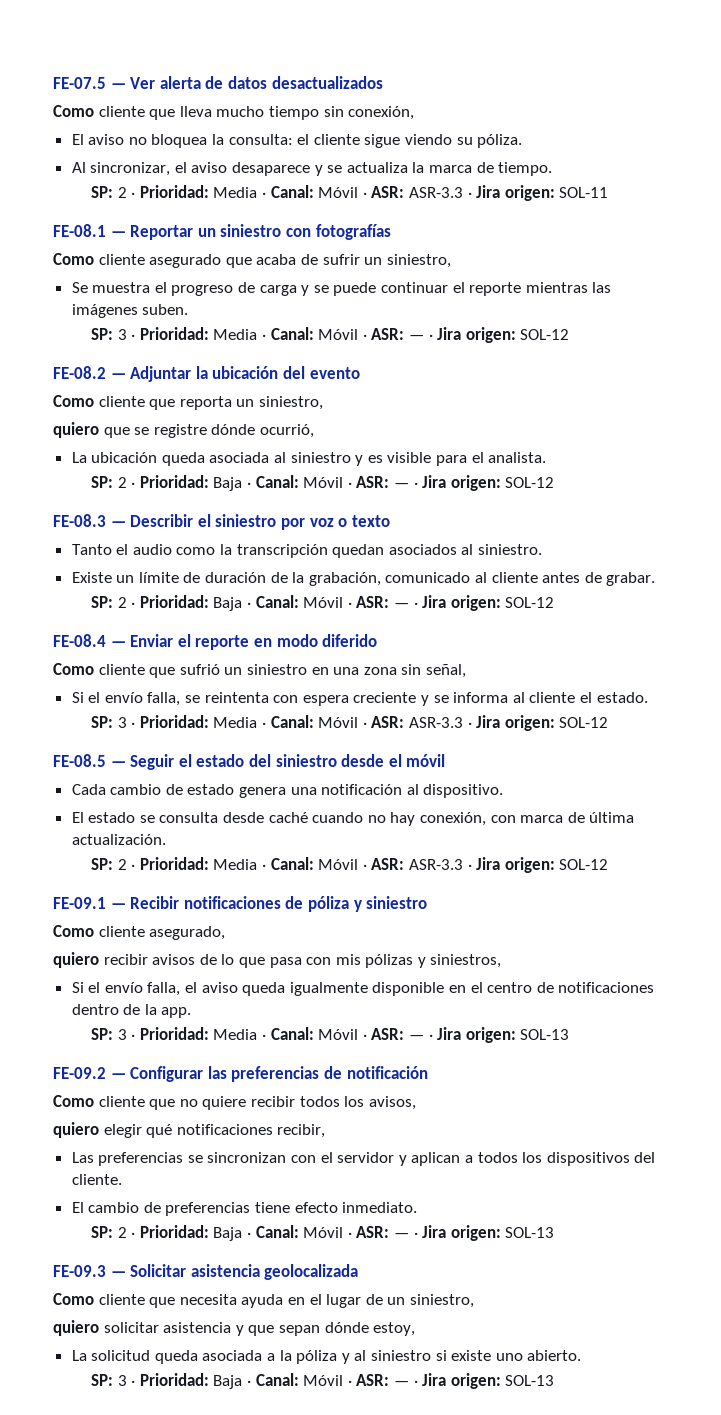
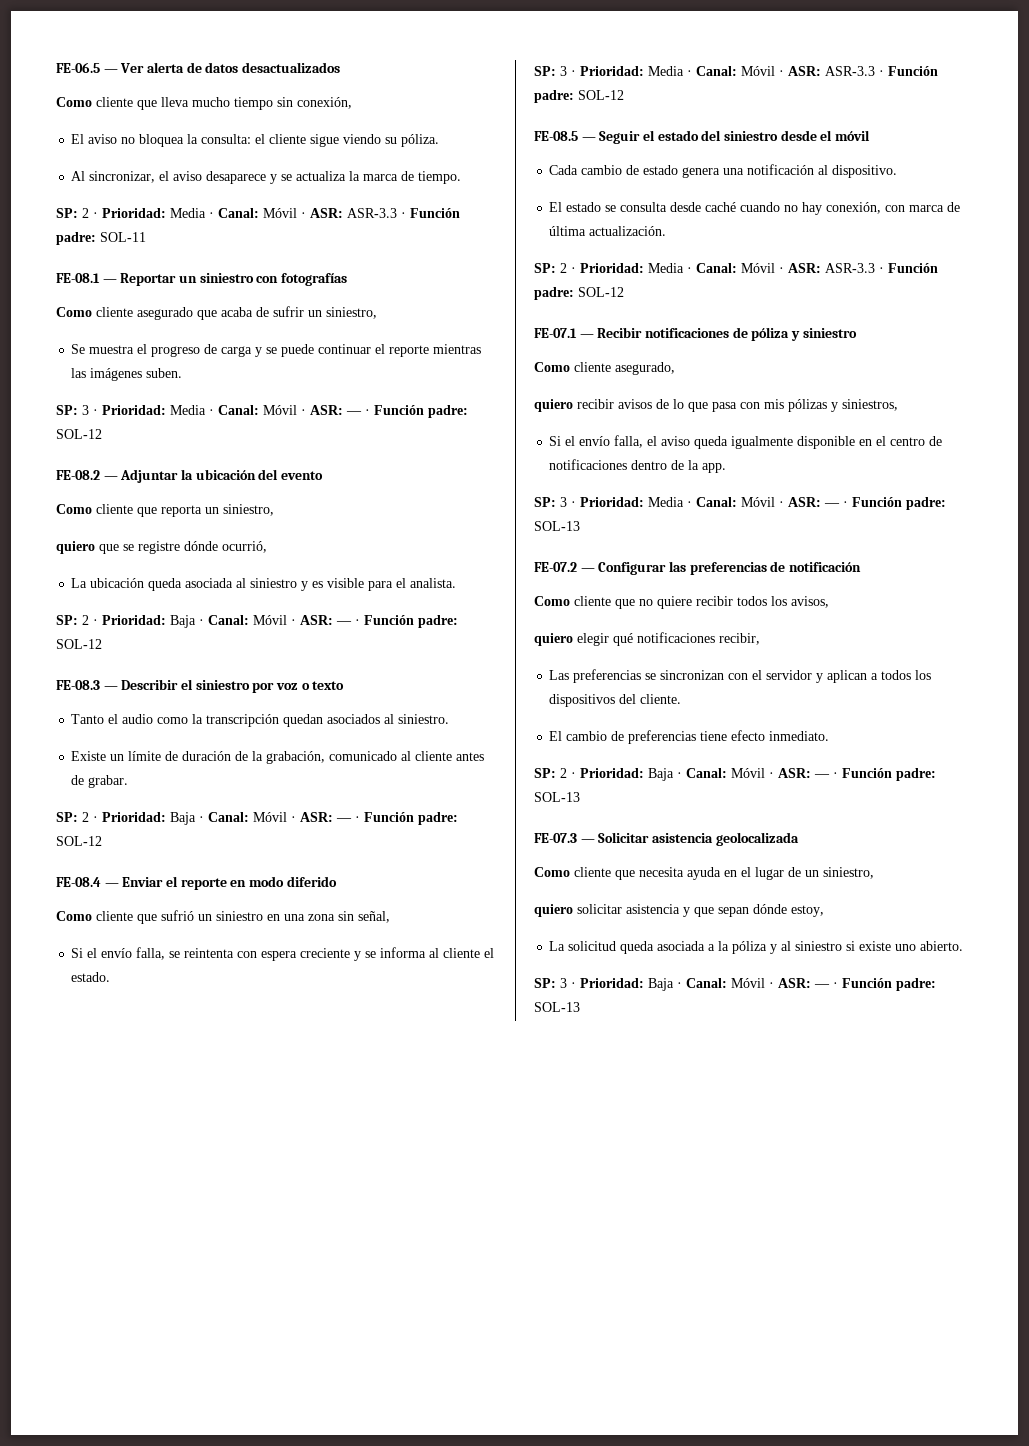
- FE-07.5 — Ver alerta de datos desactualizados
+ FE-06.5 — Ver alerta de datos desactualizados
- SP: 2 · Prioridad: Media · Canal: Móvil · ASR: ASR-3.3 · Jira origen: SOL-11
+ SP: 2 · Prioridad: Media · Canal: Móvil · ASR: ASR-3.3 · Función padre: SOL-11
- SP: 3 · Prioridad: Media · Canal: Móvil · ASR: — · Jira origen: SOL-12
+ SP: 3 · Prioridad: Media · Canal: Móvil · ASR: — · Función padre: SOL-12
  La ubicación queda asociada al siniestro y es visible para el analista.
- SP: 2 · Prioridad: Baja · Canal: Móvil · ASR: — · Jira origen: SOL-12
+ SP: 2 · Prioridad: Baja · Canal: Móvil · ASR: — · Función padre: SOL-12
  Existe un límite de duración de la grabación, comunicado al cliente antes de grabar.
- SP: 2 · Prioridad: Baja · Canal: Móvil · ASR: — · Jira origen: SOL-12
+ SP: 2 · Prioridad: Baja · Canal: Móvil · ASR: — · Función padre: SOL-12
- SP: 3 · Prioridad: Media · Canal: Móvil · ASR: ASR-3.3 · Jira origen: SOL-12
+ SP: 3 · Prioridad: Media · Canal: Móvil · ASR: ASR-3.3 · Función padre: SOL-12
- SP: 2 · Prioridad: Media · Canal: Móvil · ASR: ASR-3.3 · Jira origen: SOL-12
- FE-09.1 — Recibir notificaciones de póliza y siniestro
+ SP: 2 · Prioridad: Media · Canal: Móvil · ASR: ASR-3.3 · Función padre: SOL-12
+ FE-07.1 — Recibir notificaciones de póliza y siniestro
- SP: 3 · Prioridad: Media · Canal: Móvil · ASR: — · Jira origen: SOL-13
- FE-09.2 — Configurar las preferencias de notificación
+ SP: 3 · Prioridad: Media · Canal: Móvil · ASR: — · Función padre: SOL-13
+ FE-07.2 — Configurar las preferencias de notificación
- SP: 2 · Prioridad: Baja · Canal: Móvil · ASR: — · Jira origen: SOL-13
- FE-09.3 — Solicitar asistencia geolocalizada
+ SP: 2 · Prioridad: Baja · Canal: Móvil · ASR: — · Función padre: SOL-13
+ FE-07.3 — Solicitar asistencia geolocalizada
- SP: 3 · Prioridad: Baja · Canal: Móvil · ASR: — · Jira origen: SOL-13
+ SP: 3 · Prioridad: Baja · Canal: Móvil · ASR: — · Función padre: SOL-13

